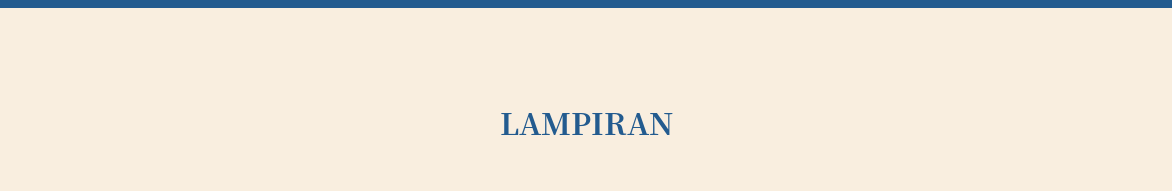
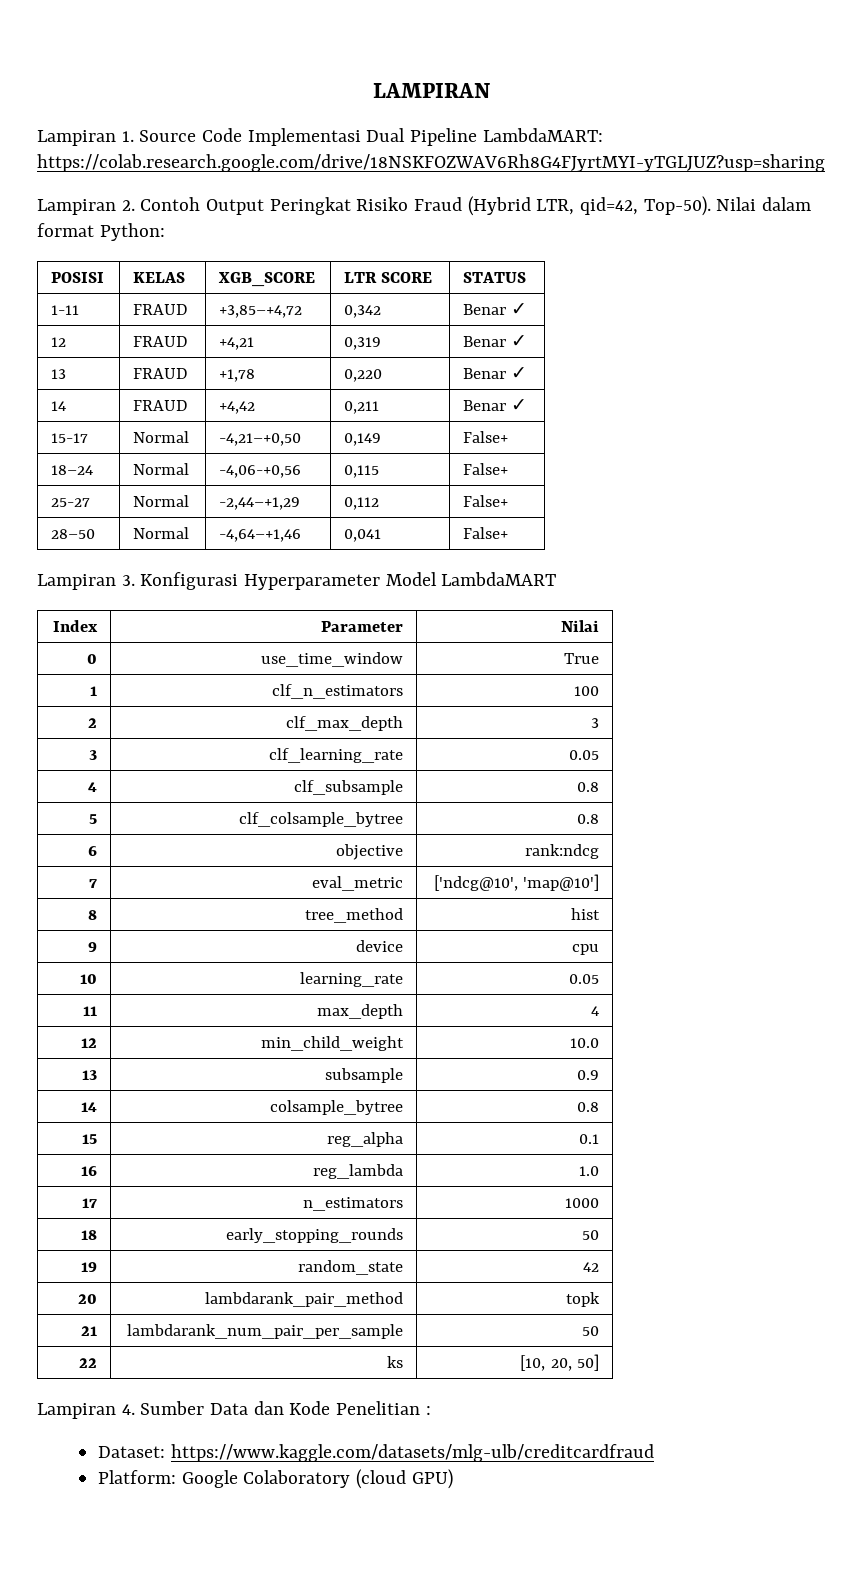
+ Lampiran 1. Source Code Implementasi Dual Pipeline LambdaMART: https://colab.research.google.com/drive/18NSKFOZWAV6Rh8G4FJyrtMYI-yTGLJUZ?usp=sharing
+ Lampiran 2. Contoh Output Peringkat Risiko Fraud (Hybrid LTR, qid=42, Top-50). Nilai dalam format Python:
+ POSISI | KELAS | XGB_SCORE | LTR SCORE | STATUS
+ 1-11 | FRAUD | +3,85–+4,72 | 0,342 | Benar ✓
+ 12 | FRAUD | +4,21 | 0,319 | Benar ✓
+ 13 | FRAUD | +1,78 | 0,220 | Benar ✓
+ 14 | FRAUD | +4,42 | 0,211 | Benar ✓
+ 15-17 | Normal | -4,21–+0,50 | 0,149 | False+
+ 18–24 | Normal | -4,06-+0,56 | 0,115 | False+
+ 25-27 | Normal | -2,44–+1,29 | 0,112 | False+
+ 28–50 | Normal | -4,64–+1,46 | 0,041 | False+
+ Lampiran 3. Konfigurasi Hyperparameter Model LambdaMART
+ Index | Parameter | Nilai
+ 0 | use_time_window | True
+ 1 | clf_n_estimators | 100
+ 2 | clf_max_depth | 3
+ 3 | clf_learning_rate | 0.05
+ 4 | clf_subsample | 0.8
+ 5 | clf_colsample_bytree | 0.8
+ 6 | objective | rank:ndcg
+ 7 | eval_metric | ['ndcg@10', 'map@10']
+ 8 | tree_method | hist
+ 9 | device | cpu
+ 10 | learning_rate | 0.05
+ 11 | max_depth | 4
+ 12 | min_child_weight | 10.0
+ 13 | subsample | 0.9
+ 14 | colsample_bytree | 0.8
+ 15 | reg_alpha | 0.1
+ 16 | reg_lambda | 1.0
+ 17 | n_estimators | 1000
+ 18 | early_stopping_rounds | 50
+ 19 | random_state | 42
+ 20 | lambdarank_pair_method | topk
+ 21 | lambdarank_num_pair_per_sample | 50
+ 22 | ks | [10, 20, 50]
+ Lampiran 4. Sumber Data dan Kode Penelitian :
+ Dataset: https://www.kaggle.com/datasets/mlg-ulb/creditcardfraud
+ Platform: Google Colaboratory (cloud GPU)

